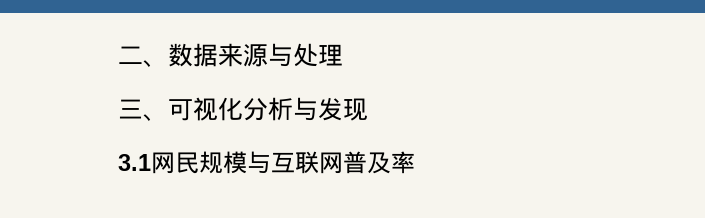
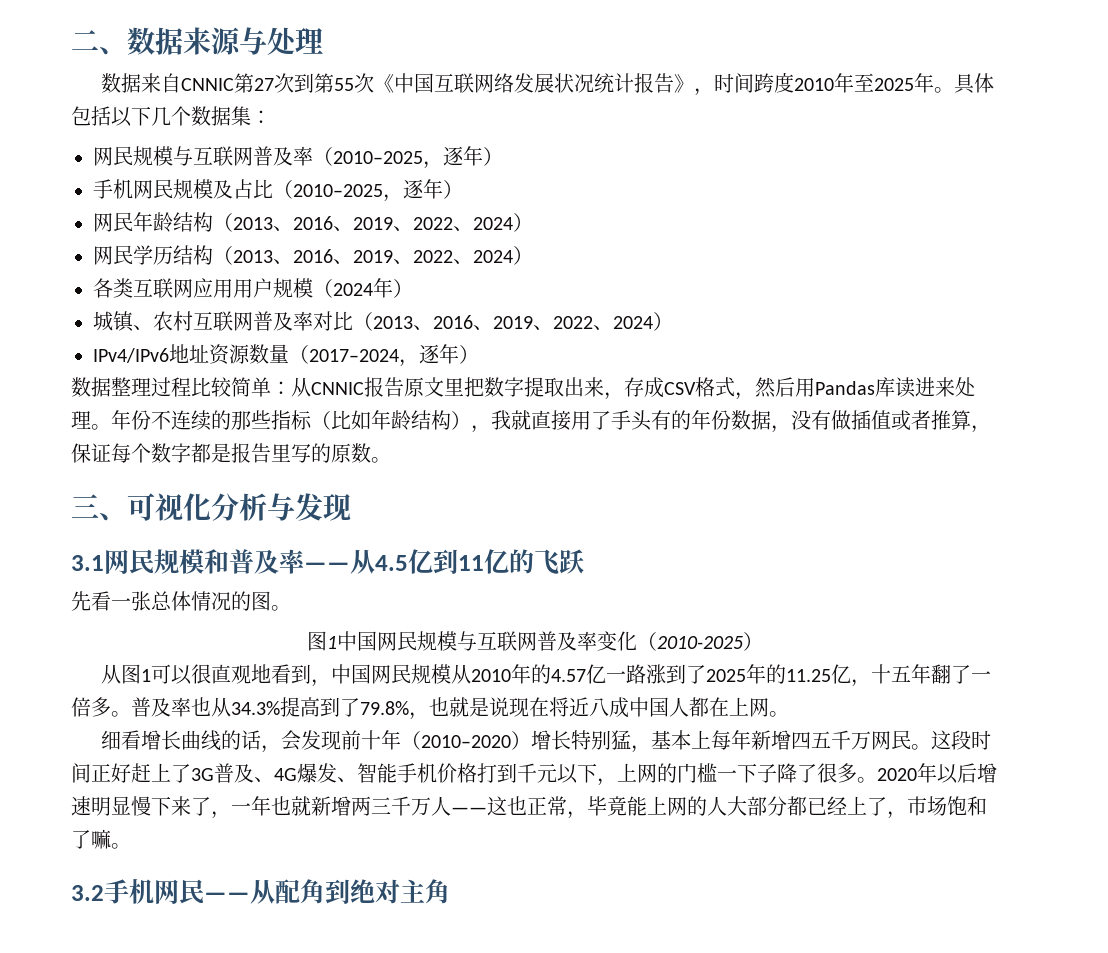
+ 数据来自CNNIC第27次到第55次《中国互联网络发展状况统计报告》，时间跨度2010年至2025年。具体包括以下几个数据集：
+ 网民规模与互联网普及率（2010–2025，逐年）
+ 手机网民规模及占比（2010–2025，逐年）
+ 网民年龄结构（2013、2016、2019、2022、2024）
+ 网民学历结构（2013、2016、2019、2022、2024）
+ 各类互联网应用用户规模（2024年）
+ 城镇、农村互联网普及率对比（2013、2016、2019、2022、2024）
+ IPv4/IPv6地址资源数量（2017–2024，逐年）
+ 数据整理过程比较简单：从CNNIC报告原文里把数字提取出来，存成CSV格式，然后用Pandas库读进来处理。年份不连续的那些指标（比如年龄结构），我就直接用了手头有的年份数据，没有做插值或者推算，保证每个数字都是报告里写的原数。
- 3.1网民规模与互联网普及率
+ 3.1网民规模和普及率——从4.5亿到11亿的飞跃
+ 先看一张总体情况的图。
+ 图1中国网民规模与互联网普及率变化（2010-2025）
+ 从图1可以很直观地看到，中国网民规模从2010年的4.57亿一路涨到了2025年的11.25亿，十五年翻了一倍多。普及率也从34.3%提高到了79.8%，也就是说现在将近八成中国人都在上网。
+ 细看增长曲线的话，会发现前十年（2010–2020）增长特别猛，基本上每年新增四五千万网民。这段时间正好赶上了3G普及、4G爆发、智能手机价格打到千元以下，上网的门槛一下子降了很多。2020年以后增速明显慢下来了，一年也就新增两三千万人——这也正常，毕竟能上网的人大部分都已经上了，市场饱和了嘛。
+ 3.2手机网民——从配角到绝对主角

